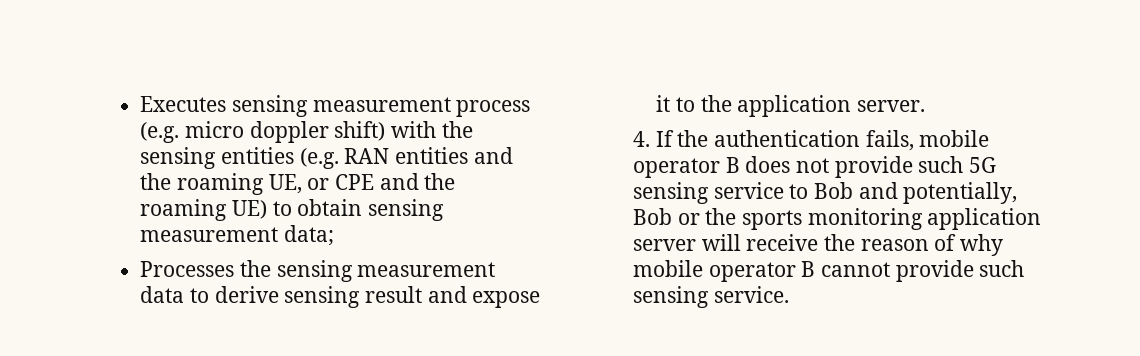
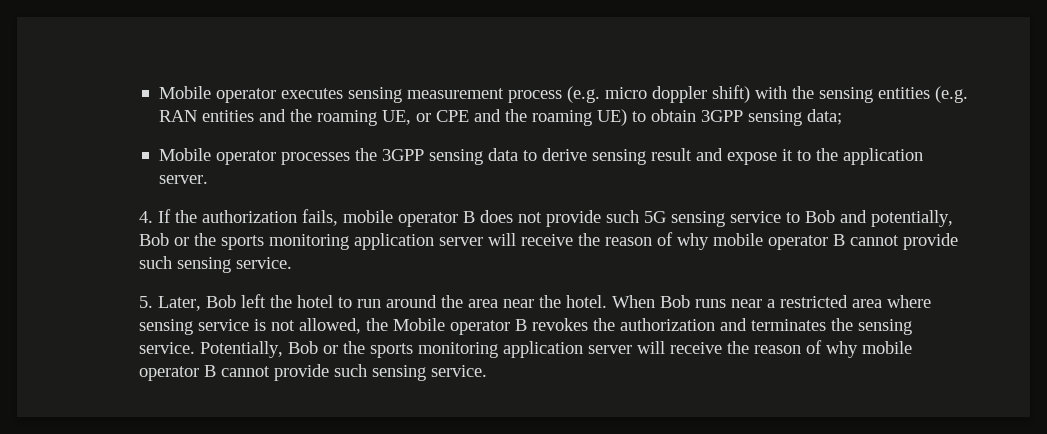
- Executes sensing measurement process (e.g. micro doppler shift) with the sensing entities (e.g. RAN entities and the roaming UE, or CPE and the roaming UE) to obtain sensing measurement data;
+ Mobile operator executes sensing measurement process (e.g. micro doppler shift) with the sensing entities (e.g. RAN entities and the roaming UE, or CPE and the roaming UE) to obtain 3GPP sensing data;
- Processes the sensing measurement data to derive sensing result and expose it to the application server.
+ Mobile operator processes the 3GPP sensing data to derive sensing result and expose it to the application server.
- 4. If the authentication fails, mobile operator B does not provide such 5G sensing service to Bob and potentially, Bob or the sports monitoring application server will receive the reason of why mobile operator B cannot provide such sensing service.
+ 4. If the authorization fails, mobile operator B does not provide such 5G sensing service to Bob and potentially, Bob or the sports monitoring application server will receive the reason of why mobile operator B cannot provide such sensing service.
+ 5. Later, Bob left the hotel to run around the area near the hotel. When Bob runs near a restricted area where sensing service is not allowed, the Mobile operator B revokes the authorization and terminates the sensing service. Potentially, Bob or the sports monitoring application server will receive the reason of why mobile operator B cannot provide such sensing service.

